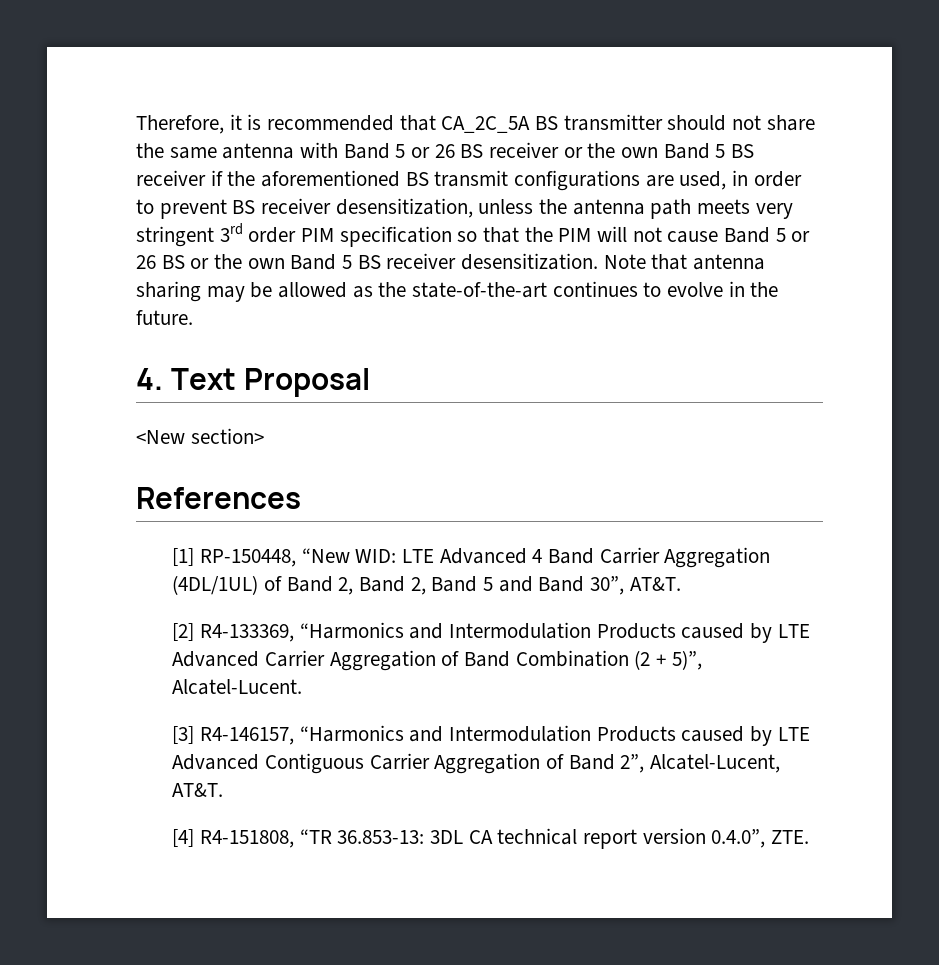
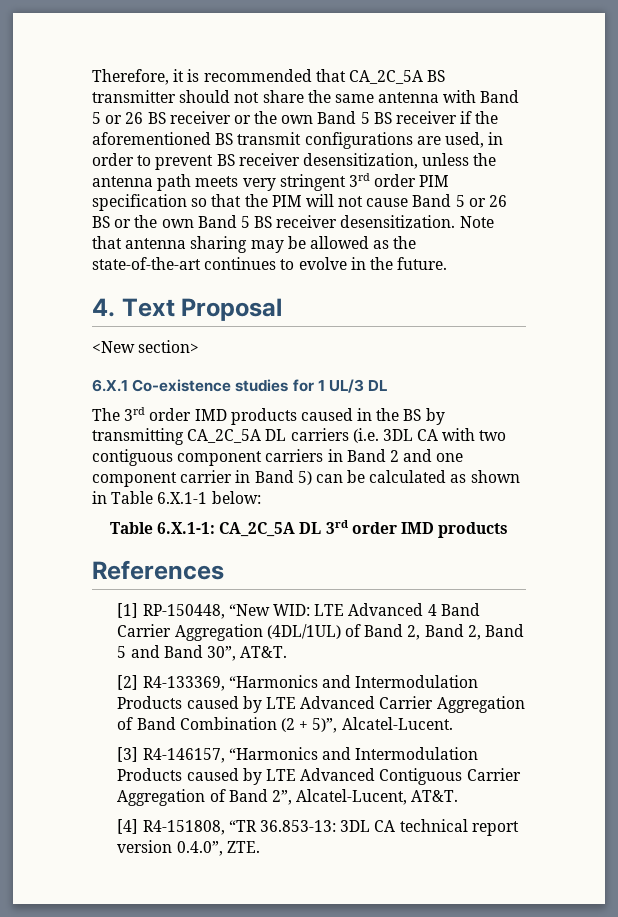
+ 6.X.1 Co-existence studies for 1 UL/3 DL
+ The 3rd order IMD products caused in the BS by transmitting CA_2C_5A DL carriers (i.e. 3DL CA with two contiguous component carriers in Band 2 and one component carrier in Band 5) can be calculated as shown in Table 6.X.1-1 below:
+ Table 6.X.1-1: CA_2C_5A DL 3rd order IMD products

